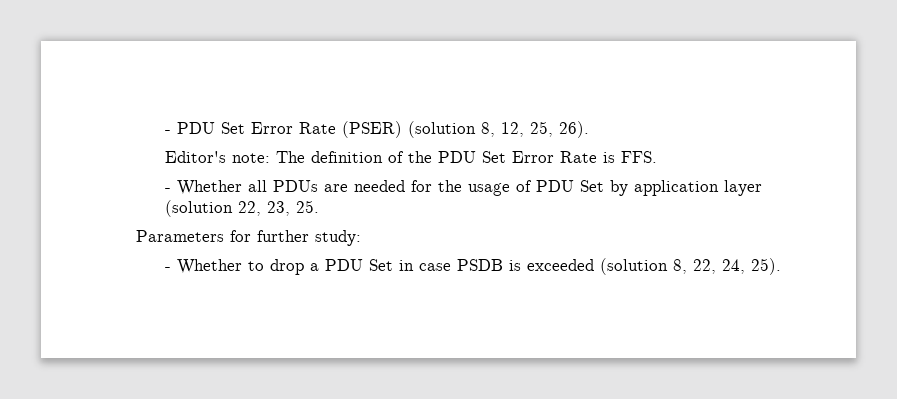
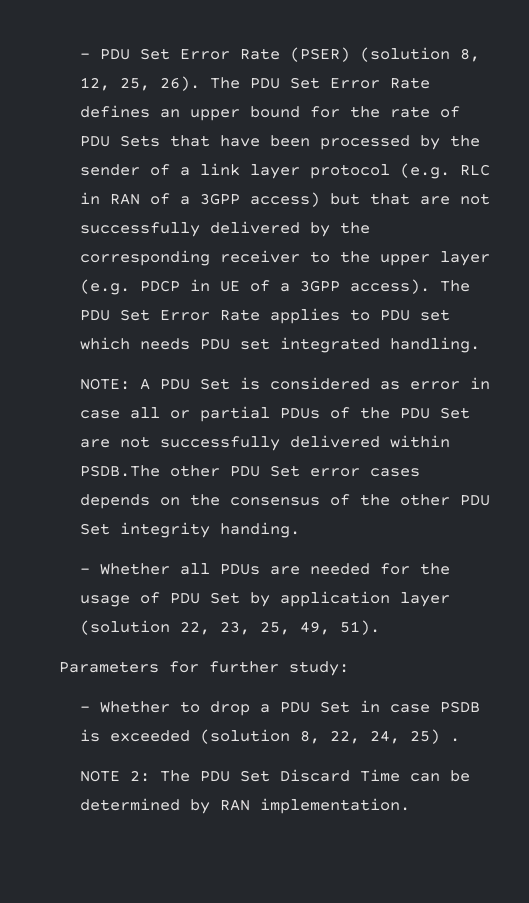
- - PDU Set Error Rate (PSER) (solution 8, 12, 25, 26).
- Editor's note: The definition of the PDU Set Error Rate is FFS.
+ - PDU Set Error Rate (PSER) (solution 8, 12, 25, 26). The PDU Set Error Rate defines an upper bound for the rate of PDU Sets that have been processed by the sender of a link layer protocol (e.g. RLC in RAN of a 3GPP access) but that are not successfully delivered by the corresponding receiver to the upper layer (e.g. PDCP in UE of a 3GPP access). The PDU Set Error Rate applies to PDU set which needs PDU set integrated handling.
+ NOTE: A PDU Set is considered as error in case all or partial PDUs of the PDU Set are not successfully delivered within PSDB.The other PDU Set error cases depends on the consensus of the other PDU Set integrity handing.
- - Whether all PDUs are needed for the usage of PDU Set by application layer (solution 22, 23, 25.
+ - Whether all PDUs are needed for the usage of PDU Set by application layer (solution 22, 23, 25, 49, 51).
- - Whether to drop a PDU Set in case PSDB is exceeded (solution 8, 22, 24, 25).
+ - Whether to drop a PDU Set in case PSDB is exceeded (solution 8, 22, 24, 25) .
+ NOTE 2: The PDU Set Discard Time can be determined by RAN implementation.

